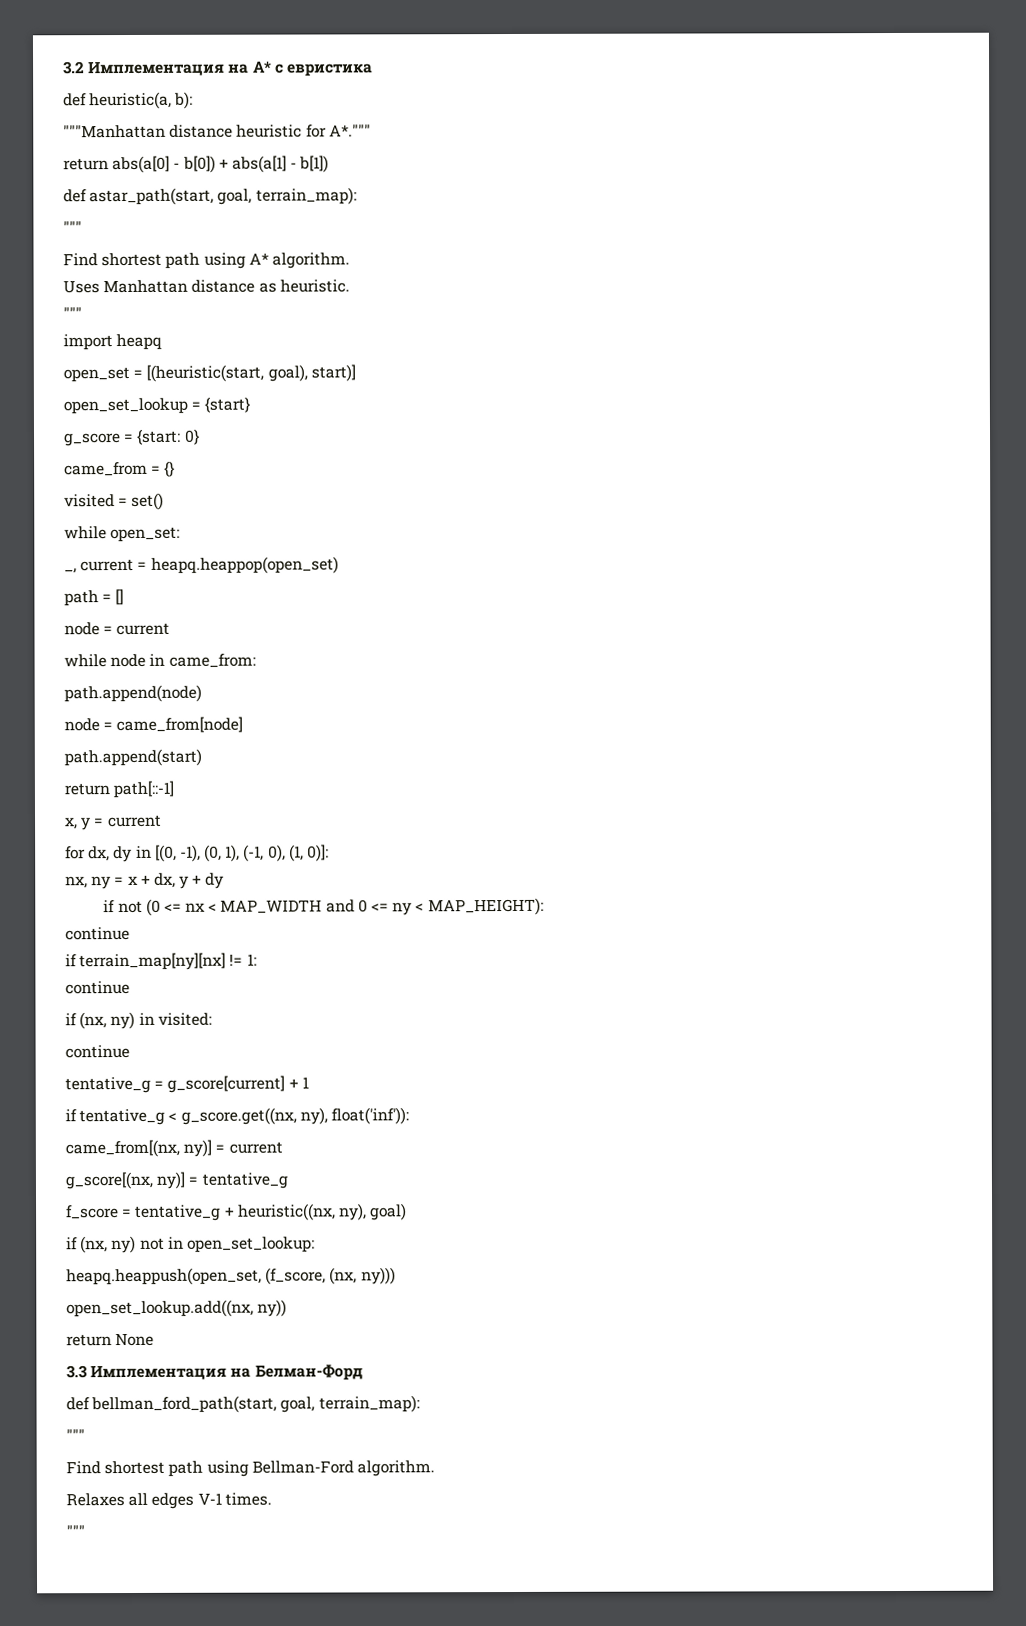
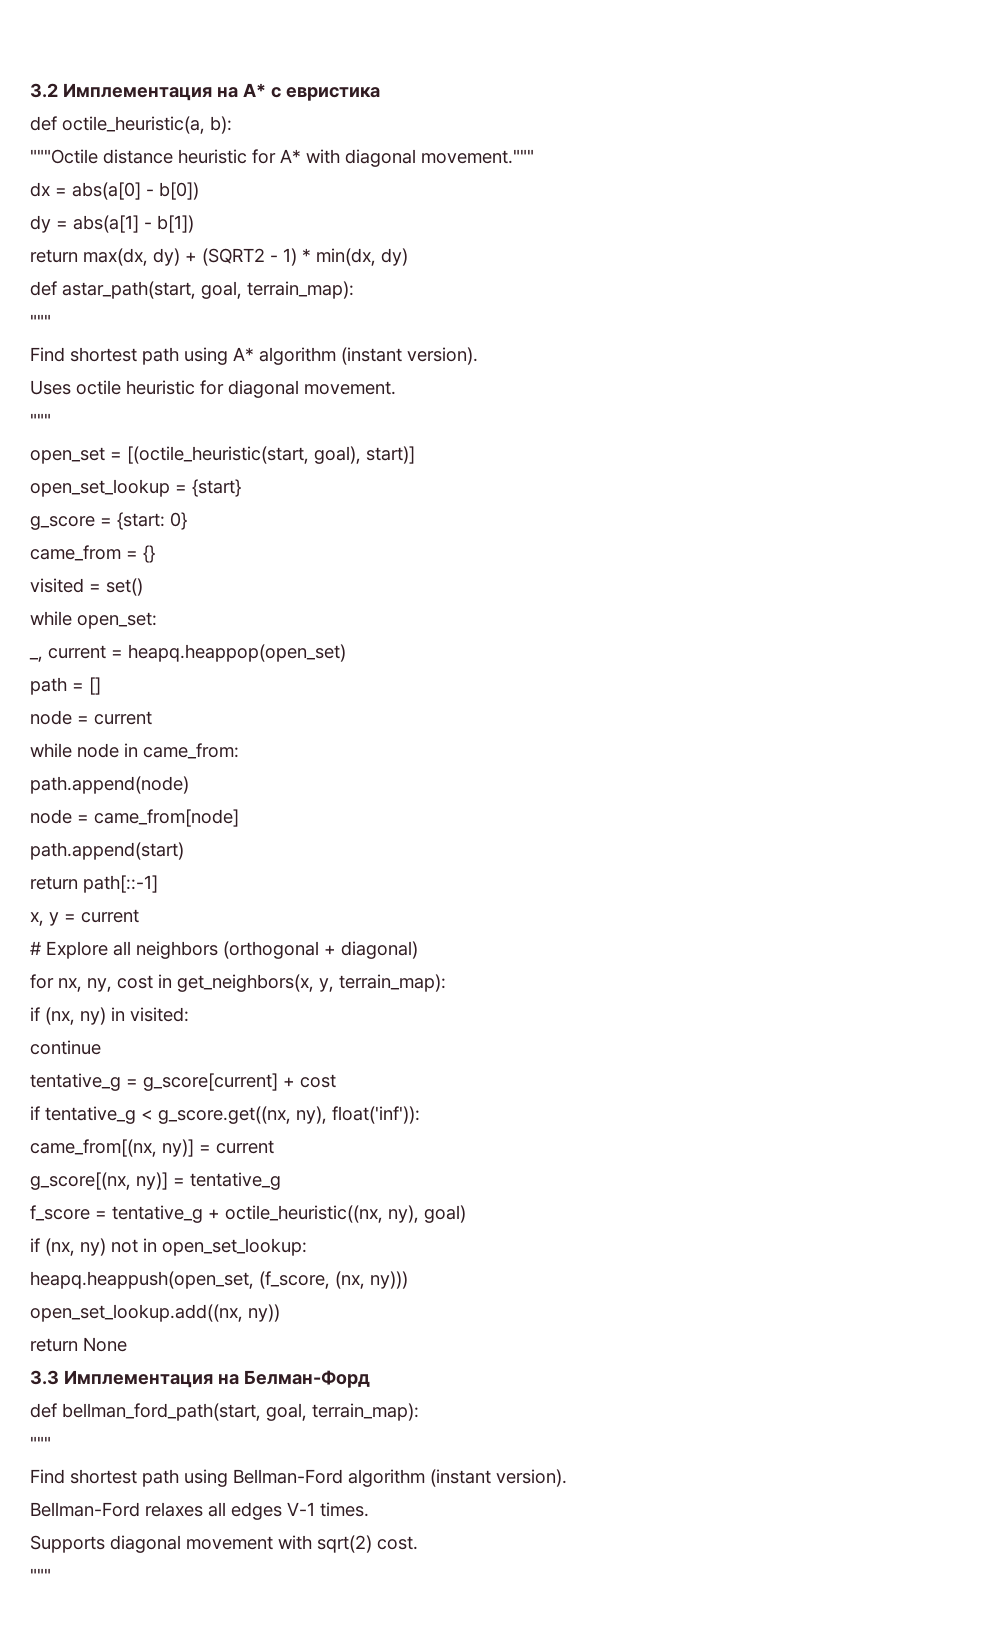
- def heuristic(a, b):
+ def octile_heuristic(a, b):
- """Manhattan distance heuristic for A*."""
- return abs(a[0] - b[0]) + abs(a[1] - b[1])
+ """Octile distance heuristic for A* with diagonal movement."""
+ dx = abs(a[0] - b[0])
+ dy = abs(a[1] - b[1])
+ return max(dx, dy) + (SQRT2 - 1) * min(dx, dy)
- Find shortest path using A* algorithm.
- Uses Manhattan distance as heuristic.
+ Find shortest path using A* algorithm (instant version).
+ Uses octile heuristic for diagonal movement.
  """
- import heapq
- open_set = [(heuristic(start, goal), start)]
+ open_set = [(octile_heuristic(start, goal), start)]
- for dx, dy in [(0, -1), (0, 1), (-1, 0), (1, 0)]:
- nx, ny = x + dx, y + dy
- if not (0 <= nx < MAP_WIDTH and 0 <= ny < MAP_HEIGHT):
- continue
- if terrain_map[ny][nx] != 1:
- continue
+ # Explore all neighbors (orthogonal + diagonal)
+ for nx, ny, cost in get_neighbors(x, y, terrain_map):
- tentative_g = g_score[current] + 1
+ tentative_g = g_score[current] + cost
- f_score = tentative_g + heuristic((nx, ny), goal)
+ f_score = tentative_g + octile_heuristic((nx, ny), goal)
- Find shortest path using Bellman-Ford algorithm.
- Relaxes all edges V-1 times.
+ Find shortest path using Bellman-Ford algorithm (instant version).
+ Bellman-Ford relaxes all edges V-1 times.
+ Supports diagonal movement with sqrt(2) cost.

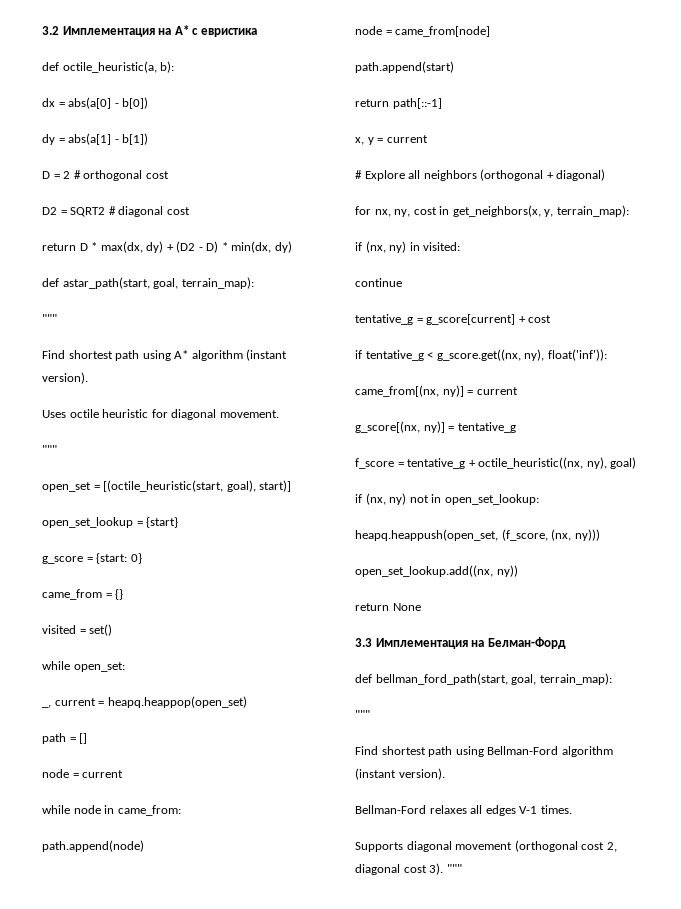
- """Octile distance heuristic for A* with diagonal movement."""
- return max(dx, dy) + (SQRT2 - 1) * min(dx, dy)
+ D = 2 # orthogonal cost
+ D2 = SQRT2 # diagonal cost
+ return D * max(dx, dy) + (D2 - D) * min(dx, dy)
- Supports diagonal movement with sqrt(2) cost.
- """
+ Supports diagonal movement (orthogonal cost 2, diagonal cost 3). """

